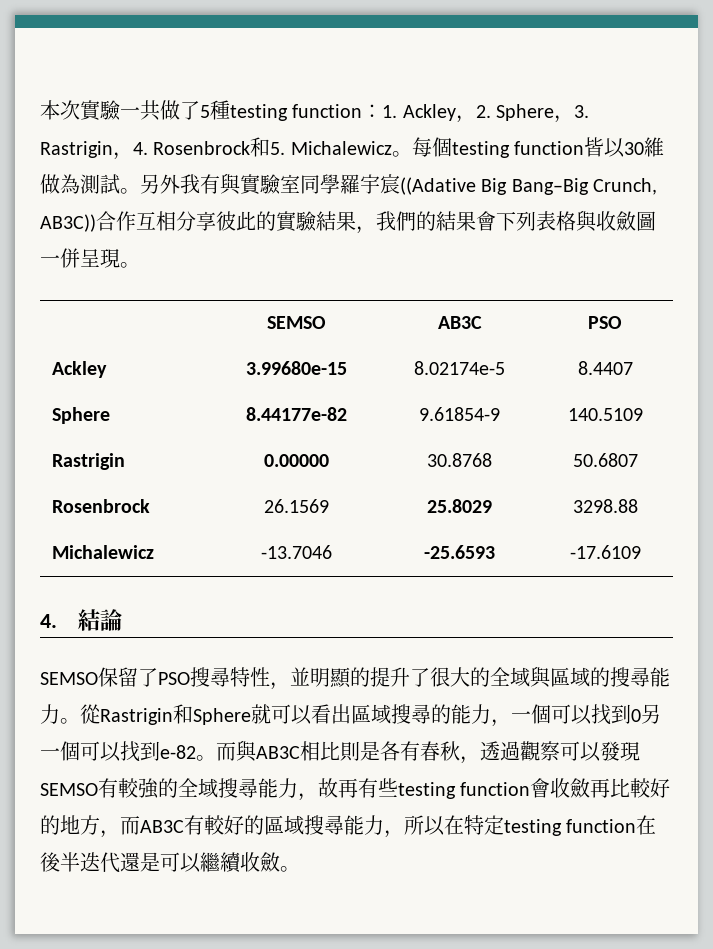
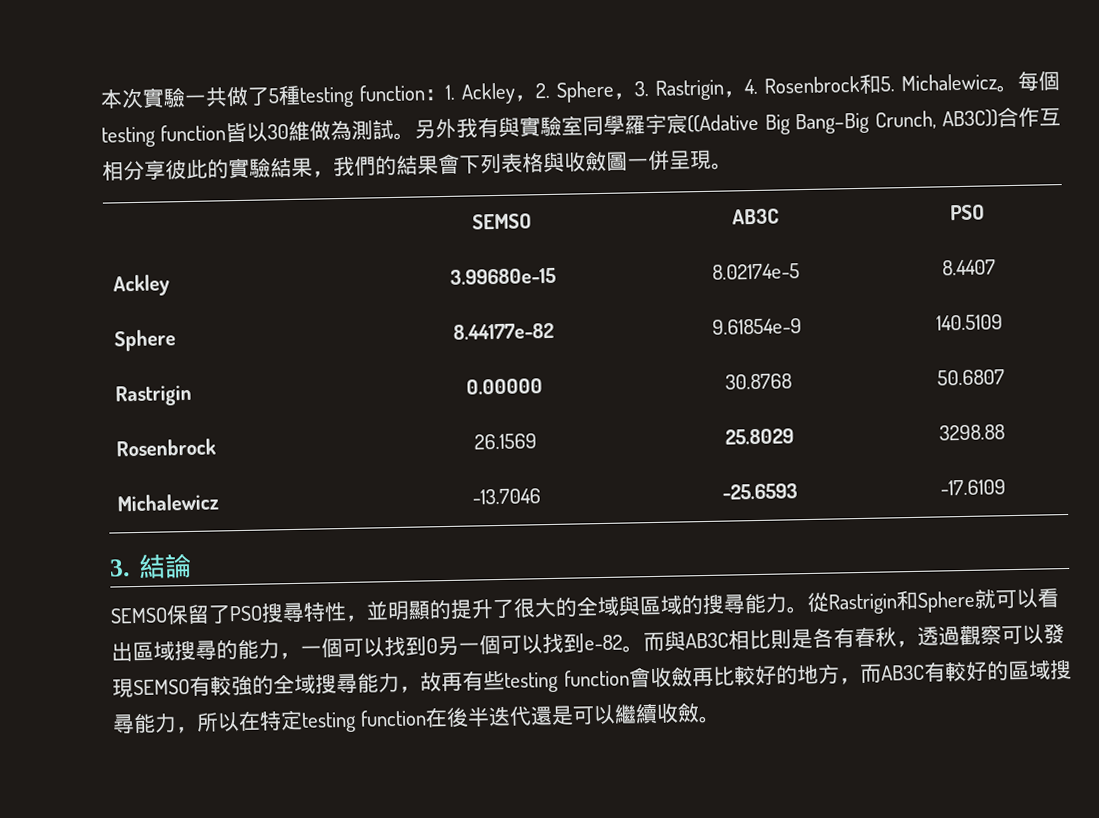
- Sphere | 8.44177e-82 | 9.61854-9 | 140.5109
+ Sphere | 8.44177e-82 | 9.61854e-9 | 140.5109
- 4.結論
+ 3.結論

